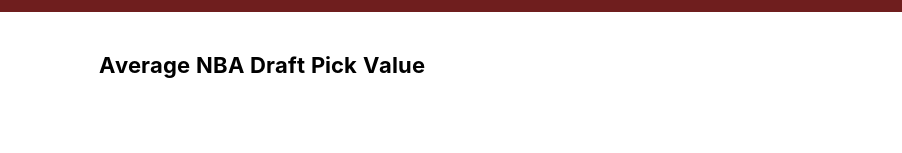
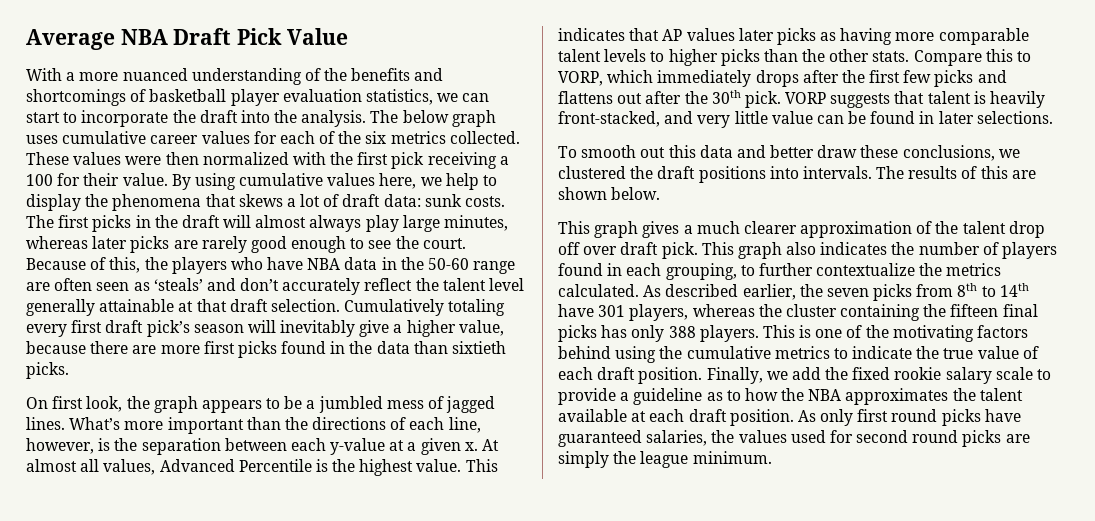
+ With a more nuanced understanding of the benefits and shortcomings of basketball player evaluation statistics, we can start to incorporate the draft into the analysis. The below graph uses cumulative career values for each of the six metrics collected. These values were then normalized with the first pick receiving a 100 for their value. By using cumulative values here, we help to display the phenomena that skews a lot of draft data: sunk costs. The first picks in the draft will almost always play large minutes, whereas later picks are rarely good enough to see the court. Because of this, the players who have NBA data in the 50-60 range are often seen as ‘steals’ and don’t accurately reflect the talent level generally attainable at that draft selection. Cumulatively totaling every first draft pick’s season will inevitably give a higher value, because there are more first picks found in the data than sixtieth picks.
+ On first look, the graph appears to be a jumbled mess of jagged lines. What’s more important than the directions of each line, however, is the separation between each y-value at a given x. At almost all values, Advanced Percentile is the highest value. This indicates that AP values later picks as having more comparable talent levels to higher picks than the other stats. Compare this to VORP, which immediately drops after the first few picks and flattens out after the 30th pick. VORP suggests that talent is heavily front-stacked, and very little value can be found in later selections.
+ To smooth out this data and better draw these conclusions, we clustered the draft positions into intervals. The results of this are shown below.
+ This graph gives a much clearer approximation of the talent drop off over draft pick. This graph also indicates the number of players found in each grouping, to further contextualize the metrics calculated. As described earlier, the seven picks from 8th to 14th have 301 players, whereas the cluster containing the fifteen final picks has only 388 players. This is one of the motivating factors behind using the cumulative metrics to indicate the true value of each draft position. Finally, we add the fixed rookie salary scale to provide a guideline as to how the NBA approximates the talent available at each draft position. As only first round picks have guaranteed salaries, the values used for second round picks are simply the league minimum.

